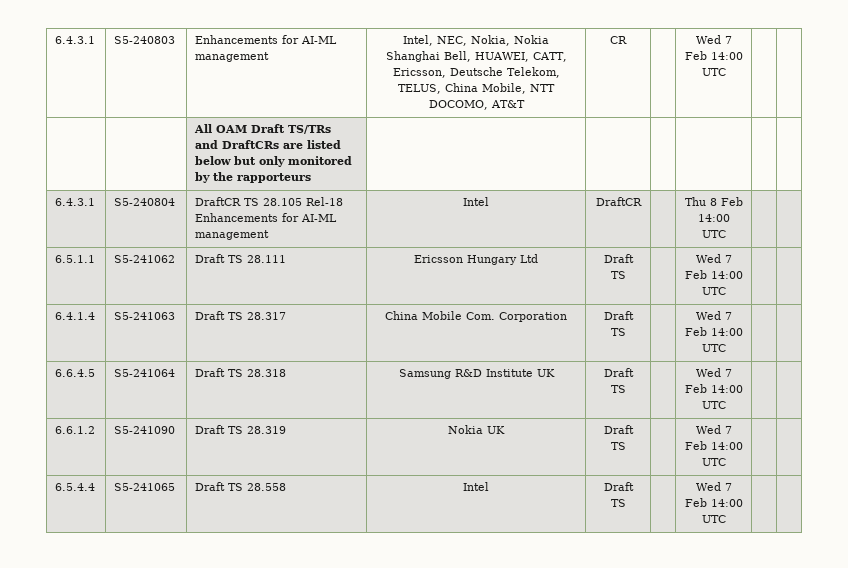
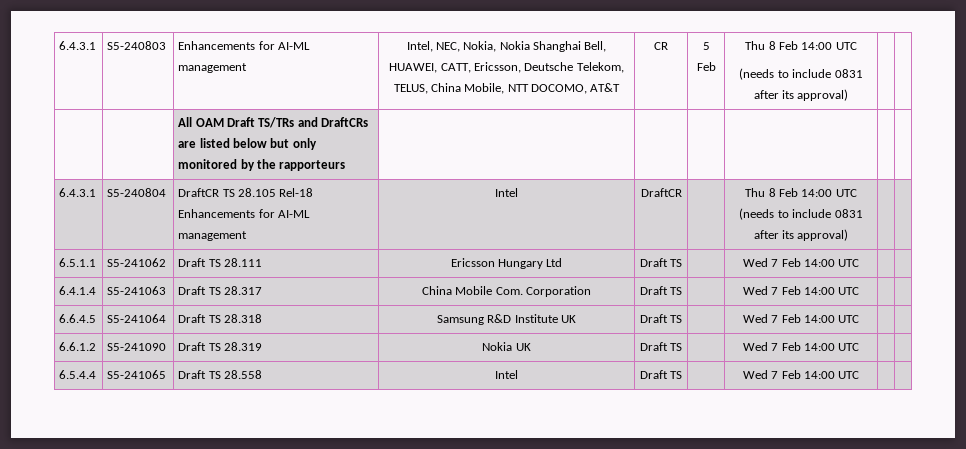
- 6.4.3.1 | S5-240803 | Enhancements for AI-ML management | Intel, NEC, Nokia, Nokia Shanghai Bell, HUAWEI, CATT, Ericsson, Deutsche Telekom, TELUS, China Mobile, NTT DOCOMO, AT&T | CR | | Wed 7 Feb 14:00 UTC | |
+ 6.4.3.1 | S5-240803 | Enhancements for AI-ML management | Intel, NEC, Nokia, Nokia Shanghai Bell, HUAWEI, CATT, Ericsson, Deutsche Telekom, TELUS, China Mobile, NTT DOCOMO, AT&T | CR | 5 Feb | Thu 8 Feb 14:00 UTC
+ (needs to include 0831 after its approval) | |
- 6.4.3.1 | S5-240804 | DraftCR TS 28.105 Rel-18 Enhancements for AI-ML management | Intel | DraftCR | | Thu 8 Feb 14:00 UTC | |
+ 6.4.3.1 | S5-240804 | DraftCR TS 28.105 Rel-18 Enhancements for AI-ML management | Intel | DraftCR | | Thu 8 Feb 14:00 UTC (needs to include 0831 after its approval) | |

